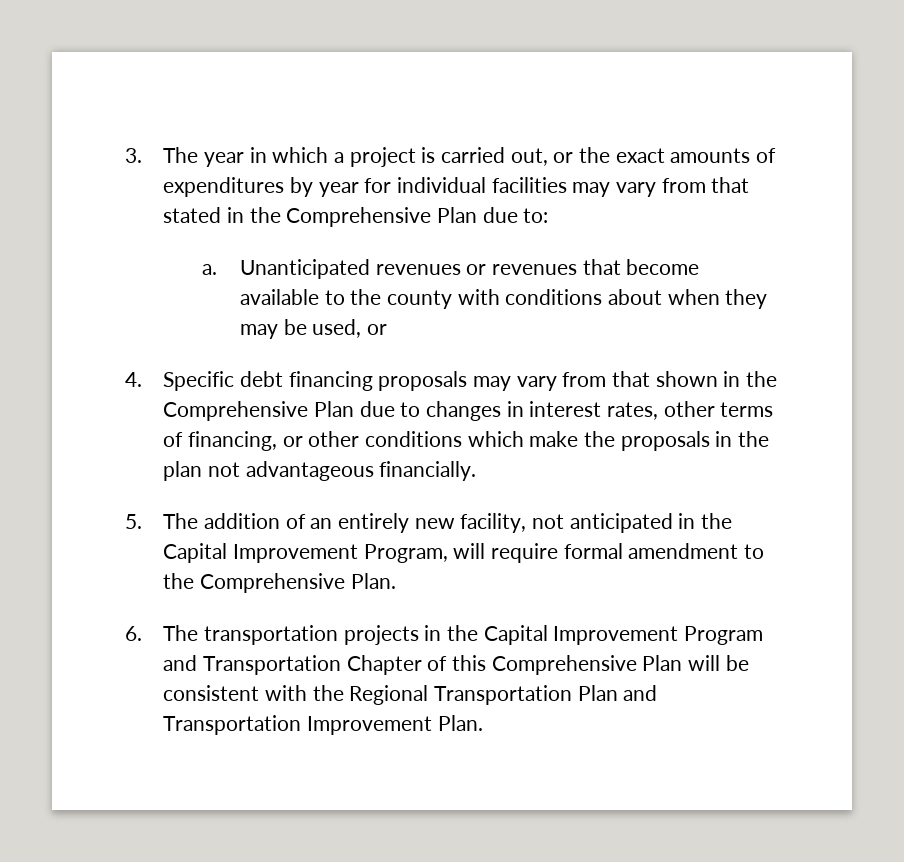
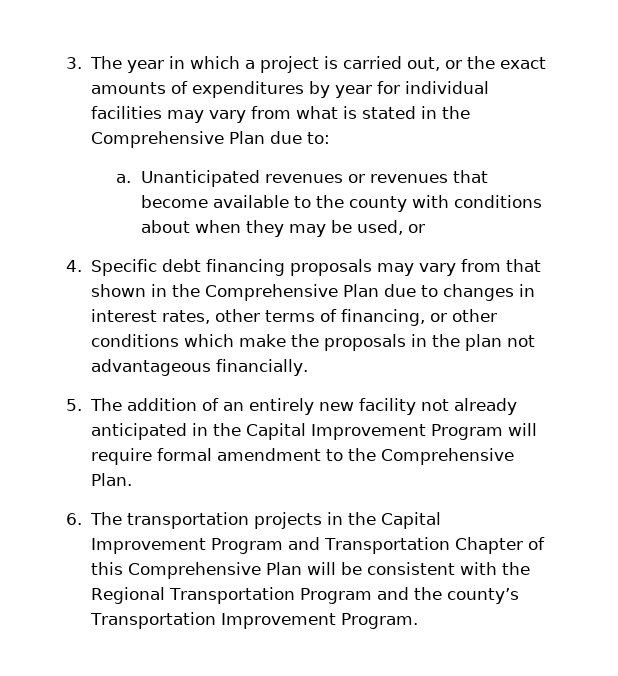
- 3. The year in which a project is carried out, or the exact amounts of expenditures by year for individual facilities may vary from that stated in the Comprehensive Plan due to:
+ 3. The year in which a project is carried out, or the exact amounts of expenditures by year for individual facilities may vary from what is stated in the Comprehensive Plan due to:
- 5. The addition of an entirely new facility, not anticipated in the Capital Improvement Program, will require formal amendment to the Comprehensive Plan.
+ 5. The addition of an entirely new facility not already anticipated in the Capital Improvement Program will require formal amendment to the Comprehensive Plan.
- 6. The transportation projects in the Capital Improvement Program and Transportation Chapter of this Comprehensive Plan will be consistent with the Regional Transportation Plan and Transportation Improvement Plan.
+ 6. The transportation projects in the Capital Improvement Program and Transportation Chapter of this Comprehensive Plan will be consistent with the Regional Transportation Program and the county’s Transportation Improvement Program.

